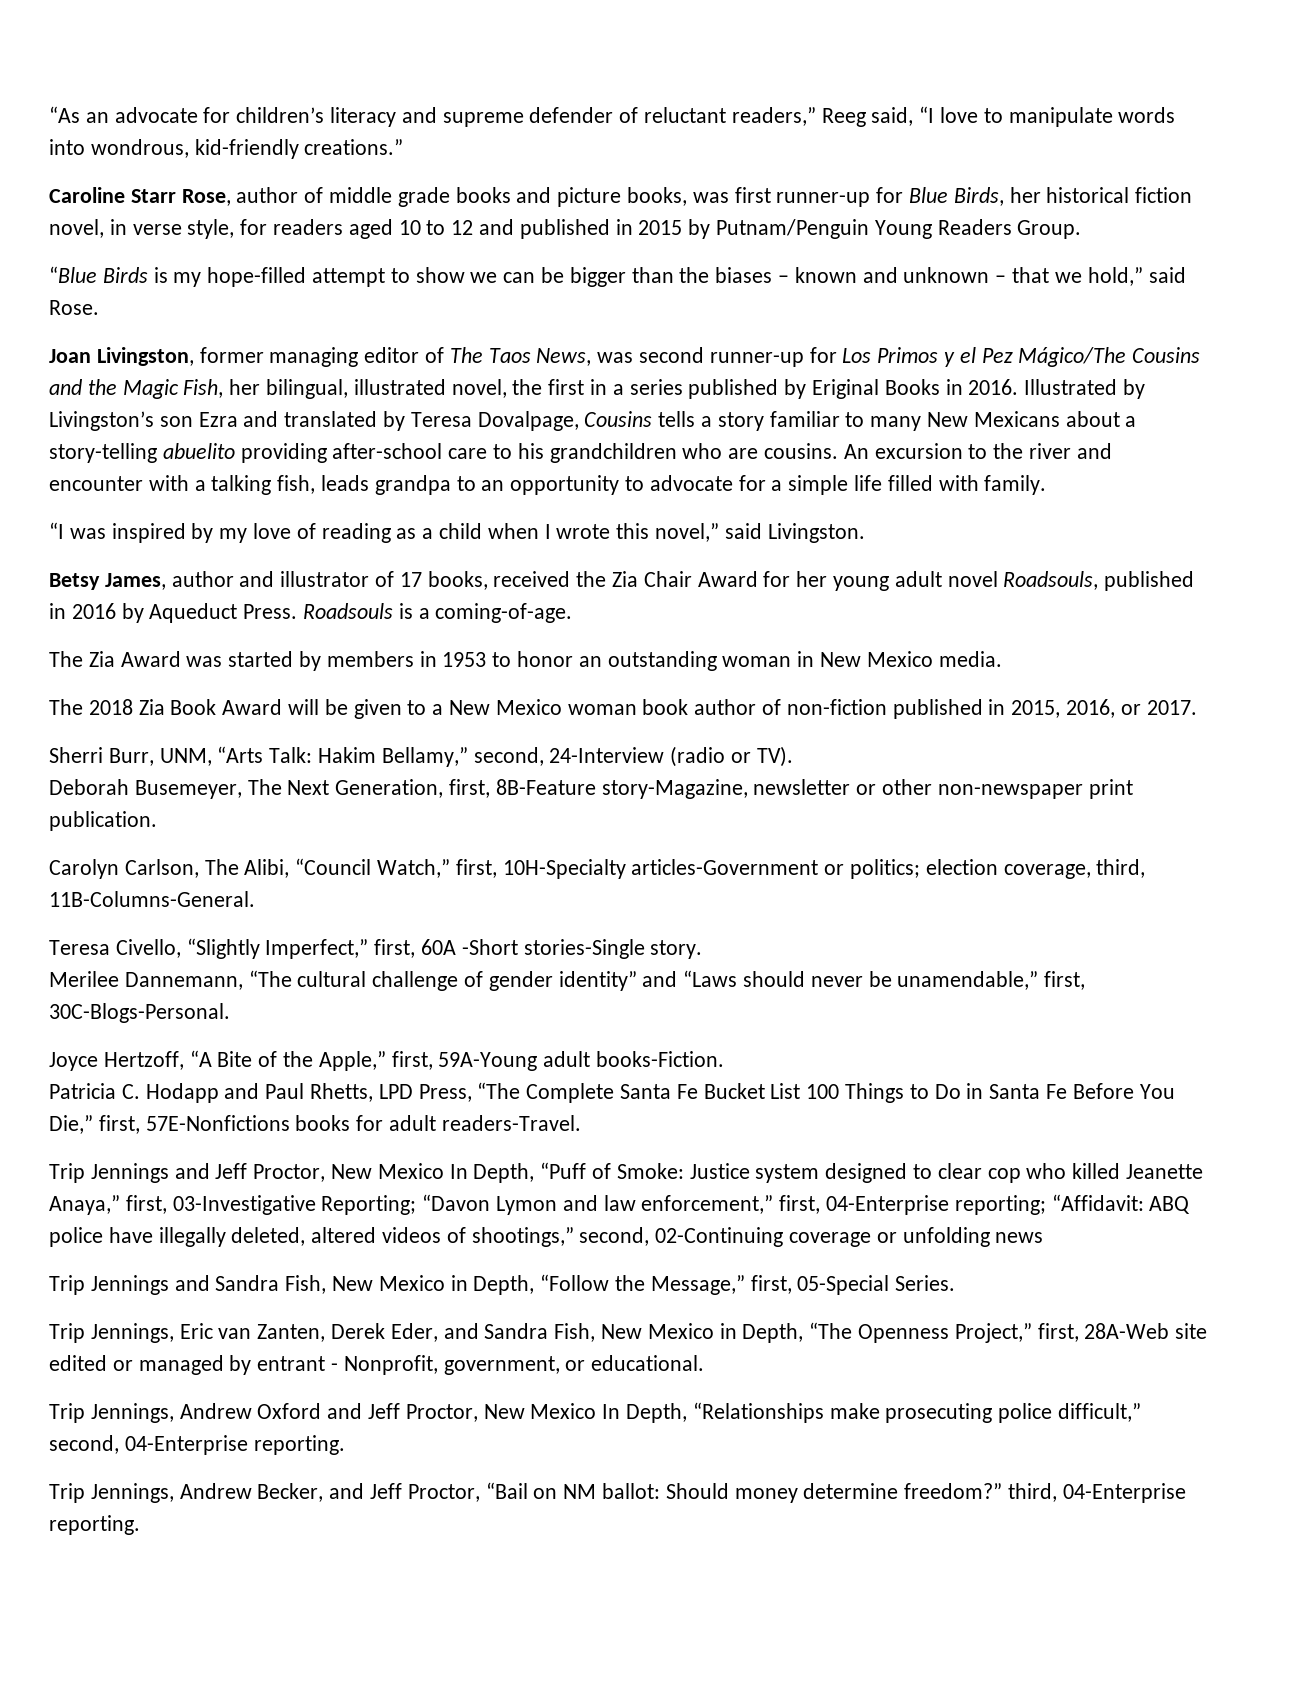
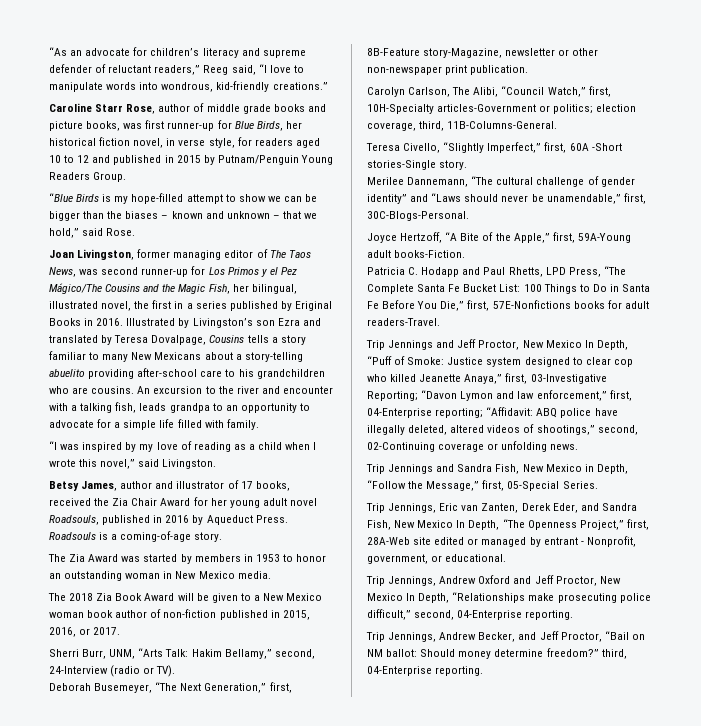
- Roadsouls is a coming-of-age.
+ Roadsouls is a coming-of-age story.
- Deborah Busemeyer, The Next Generation, first, 8B-Feature story-Magazine, newsletter or other non-newspaper print publication.
+ Deborah Busemeyer, “The Next Generation,” first, 8B-Feature story-Magazine, newsletter or other non-newspaper print publication.
- Patricia C. Hodapp and Paul Rhetts, LPD Press, “The Complete Santa Fe Bucket List 100 Things to Do in Santa Fe Before You Die,” first, 57E-Nonfictions books for adult readers-Travel.
+ Patricia C. Hodapp and Paul Rhetts, LPD Press, “The Complete Santa Fe Bucket List: 100 Things to Do in Santa Fe Before You Die,” first, 57E-Nonfictions books for adult readers-Travel.
- Trip Jennings and Jeff Proctor, New Mexico In Depth, “Puff of Smoke: Justice system designed to clear cop who killed Jeanette Anaya,” first, 03-Investigative Reporting; “Davon Lymon and law enforcement,” first, 04-Enterprise reporting; “Affidavit: ABQ police have illegally deleted, altered videos of shootings,” second, 02-Continuing coverage or unfolding news
+ Trip Jennings and Jeff Proctor, New Mexico In Depth, “Puff of Smoke: Justice system designed to clear cop who killed Jeanette Anaya,” first, 03-Investigative Reporting; “Davon Lymon and law enforcement,” first, 04-Enterprise reporting; “Affidavit: ABQ police have illegally deleted, altered videos of shootings,” second, 02-Continuing coverage or unfolding news.
- Trip Jennings, Eric van Zanten, Derek Eder, and Sandra Fish, New Mexico in Depth, “The Openness Project,” first, 28A-Web site edited or managed by entrant - Nonprofit, government, or educational.
+ Trip Jennings, Eric van Zanten, Derek Eder, and Sandra Fish, New Mexico In Depth, “The Openness Project,” first, 28A-Web site edited or managed by entrant - Nonprofit, government, or educational.

